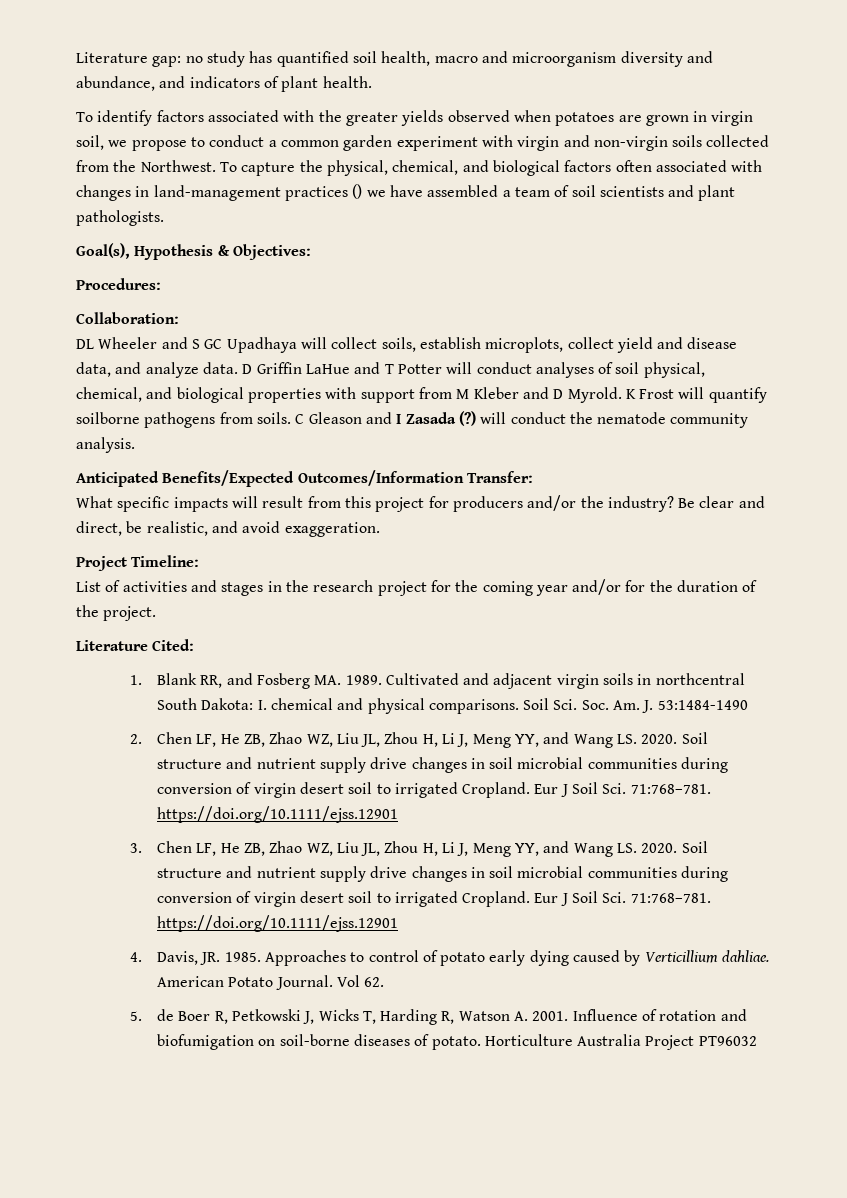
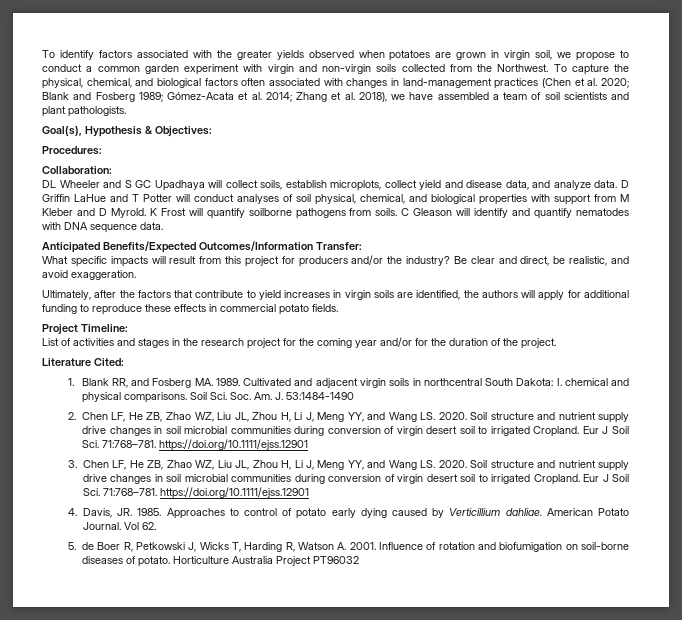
- Literature gap: no study has quantified soil health, macro and microorganism diversity and abundance, and indicators of plant health.
- To capture the physical, chemical, and biological factors often associated with changes in land-management practices () we have assembled a team of soil scientists and plant pathologists.
+ To capture the physical, chemical, and biological factors often associated with changes in land-management practices (Chen et al. 2020; Blank and Fosberg 1989; Gómez-Acata et al. 2014; Zhang et al. 2018), we have assembled a team of soil scientists and plant pathologists.
- C Gleason and I Zasada (?) will conduct the nematode community analysis.
+ C Gleason will identify and quantify nematodes with DNA sequence data.
+ Ultimately, after the factors that contribute to yield increases in virgin soils are identified, the authors will apply for additional funding to reproduce these effects in commercial potato fields.

